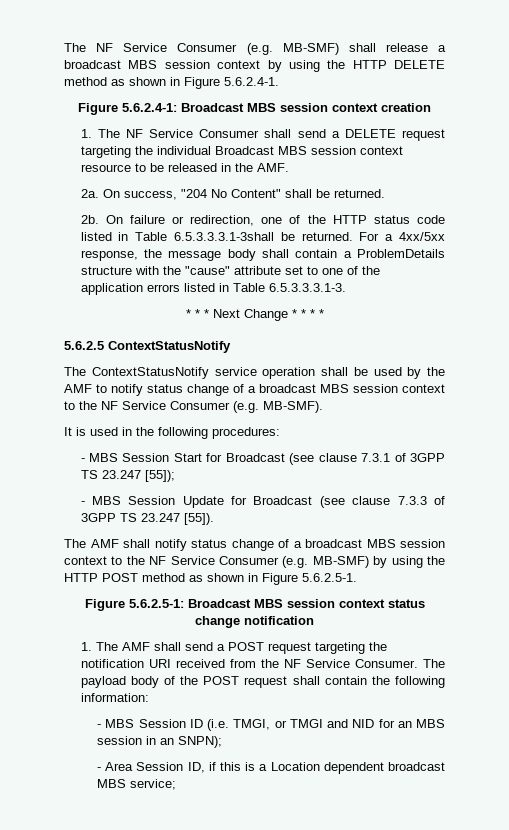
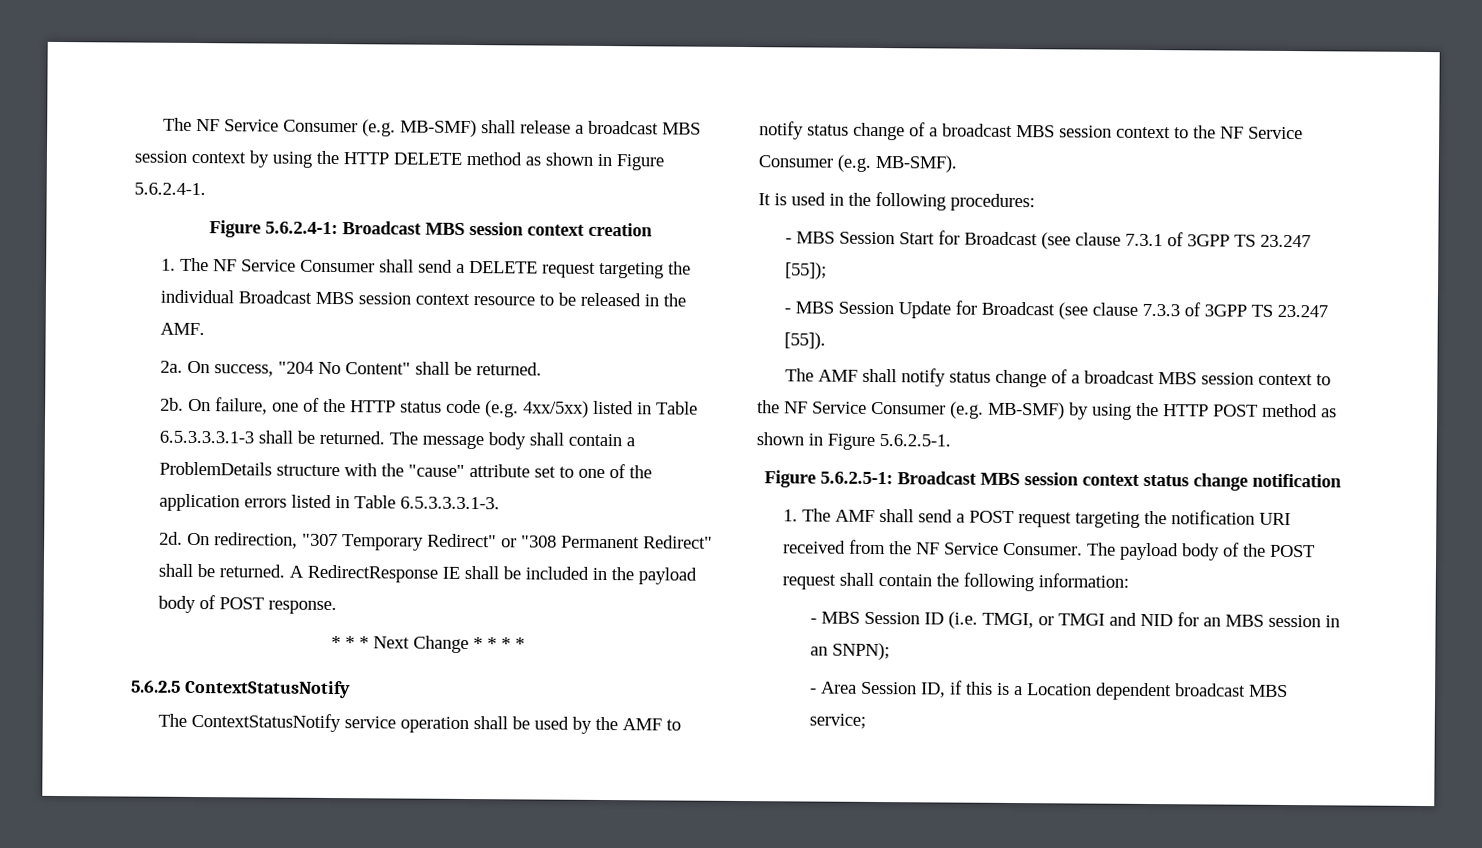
- On failure or redirection, one of the HTTP status code listed in Table 6.5.3.3.3.1-3shall be returned. For a 4xx/5xx response, the message body shall contain a ProblemDetails structure with the "cause" attribute set to one of the application errors listed in Table 6.5.3.3.3.1-3.
+ On failure, one of the HTTP status code (e.g. 4xx/5xx) listed in Table 6.5.3.3.3.1-3 shall be returned. The message body shall contain a ProblemDetails structure with the "cause" attribute set to one of the application errors listed in Table 6.5.3.3.3.1-3.
+ 2d. On redirection, "307 Temporary Redirect" or "308 Permanent Redirect" shall be returned. A RedirectResponse IE shall be included in the payload body of POST response.

